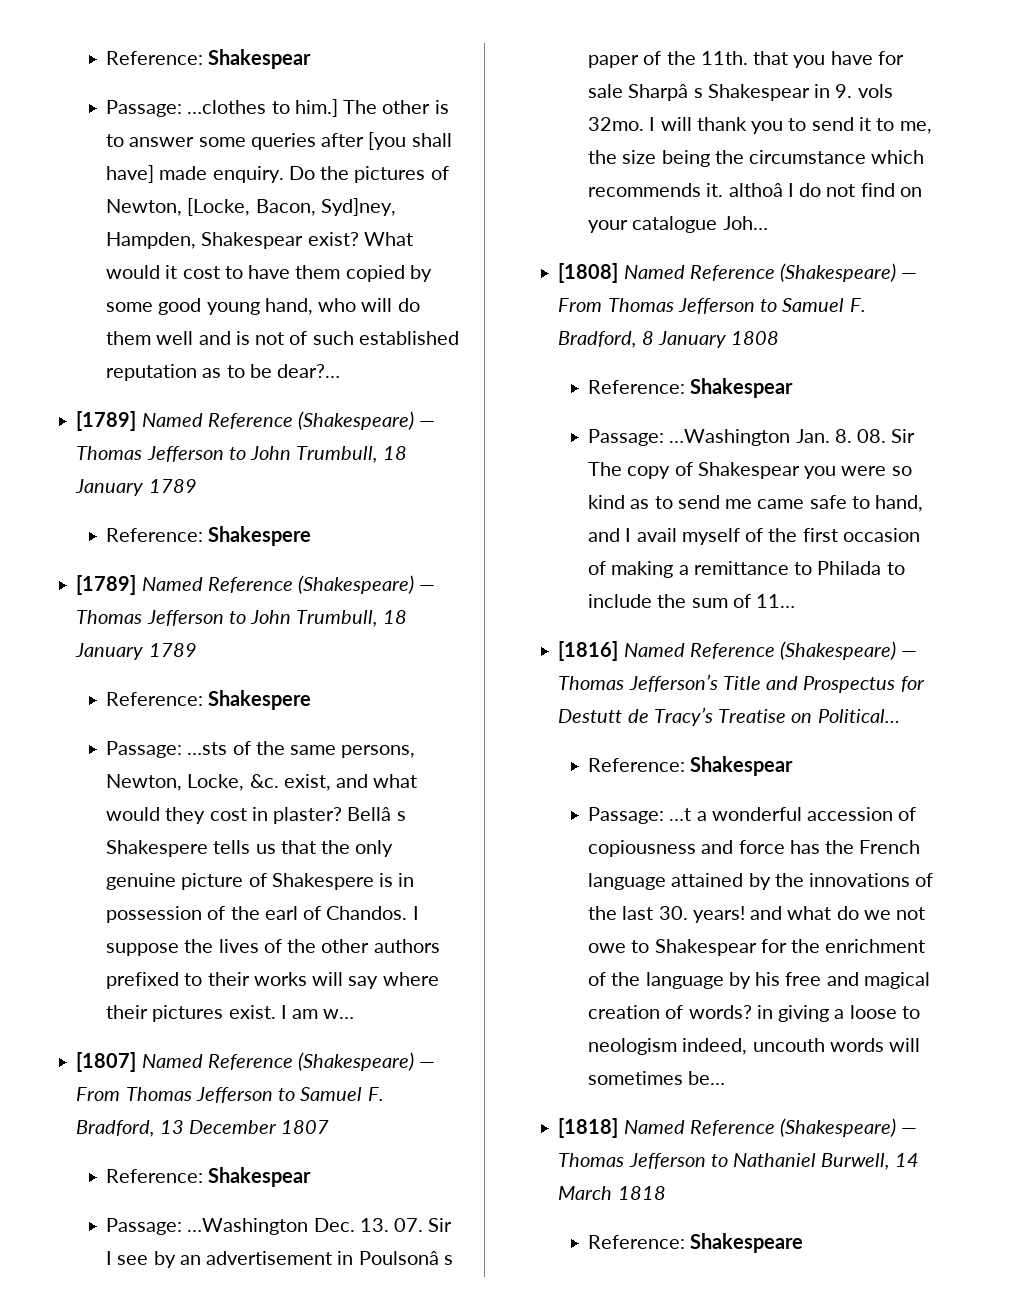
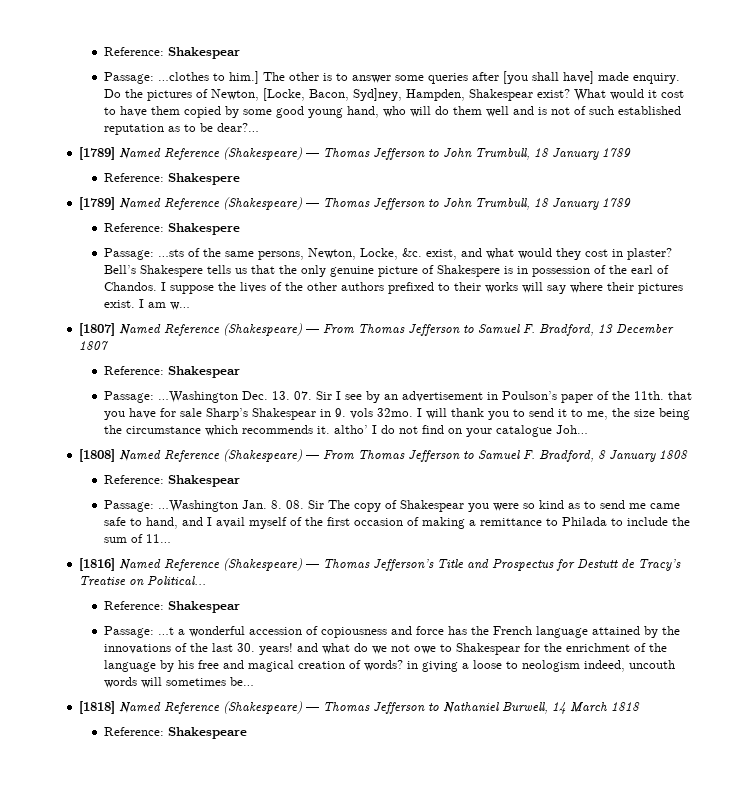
- Bellâ s Shakespere tells us that the only genuine picture of Shakespere is in possession of the earl of Chandos.
+ Bell’s Shakespere tells us that the only genuine picture of Shakespere is in possession of the earl of Chandos.
- Passage: …Washington Dec. 13. 07. Sir I see by an advertisement in Poulsonâ s paper of the 11th. that you have for sale Sharpâ s Shakespear in 9. vols 32mo.
+ Passage: …Washington Dec. 13. 07. Sir I see by an advertisement in Poulson’s paper of the 11th. that you have for sale Sharp’s Shakespear in 9. vols 32mo.
- I will thank you to send it to me, the size being the circumstance which recommends it. althoâ I do not find on your catalogue Joh…
+ I will thank you to send it to me, the size being the circumstance which recommends it. altho’ I do not find on your catalogue Joh…

